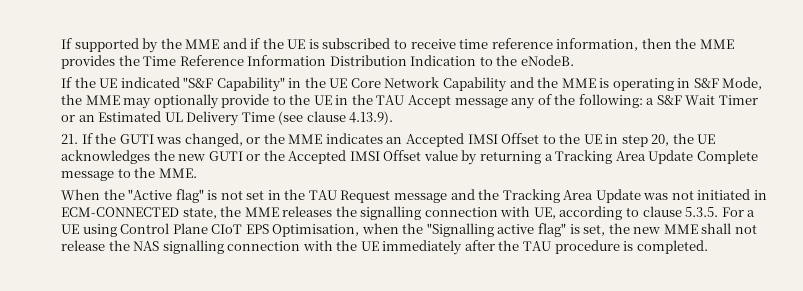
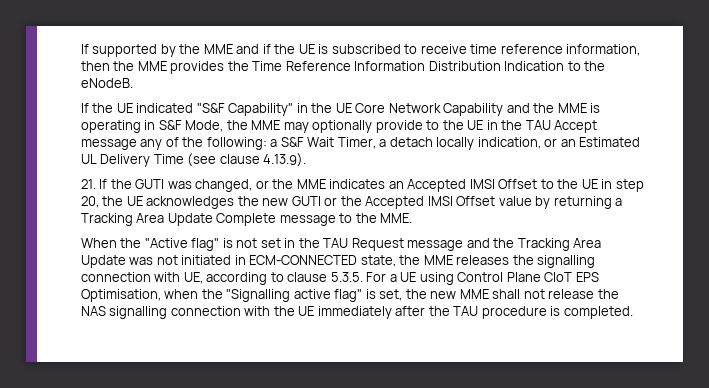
- If the UE indicated "S&F Capability" in the UE Core Network Capability and the MME is operating in S&F Mode, the MME may optionally provide to the UE in the TAU Accept message any of the following: a S&F Wait Timer or an Estimated UL Delivery Time (see clause 4.13.9).
+ If the UE indicated "S&F Capability" in the UE Core Network Capability and the MME is operating in S&F Mode, the MME may optionally provide to the UE in the TAU Accept message any of the following: a S&F Wait Timer, a detach locally indication, or an Estimated UL Delivery Time (see clause 4.13.9).

